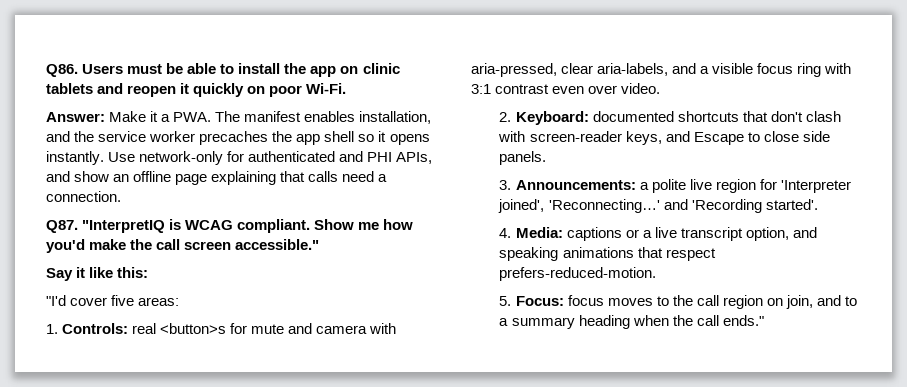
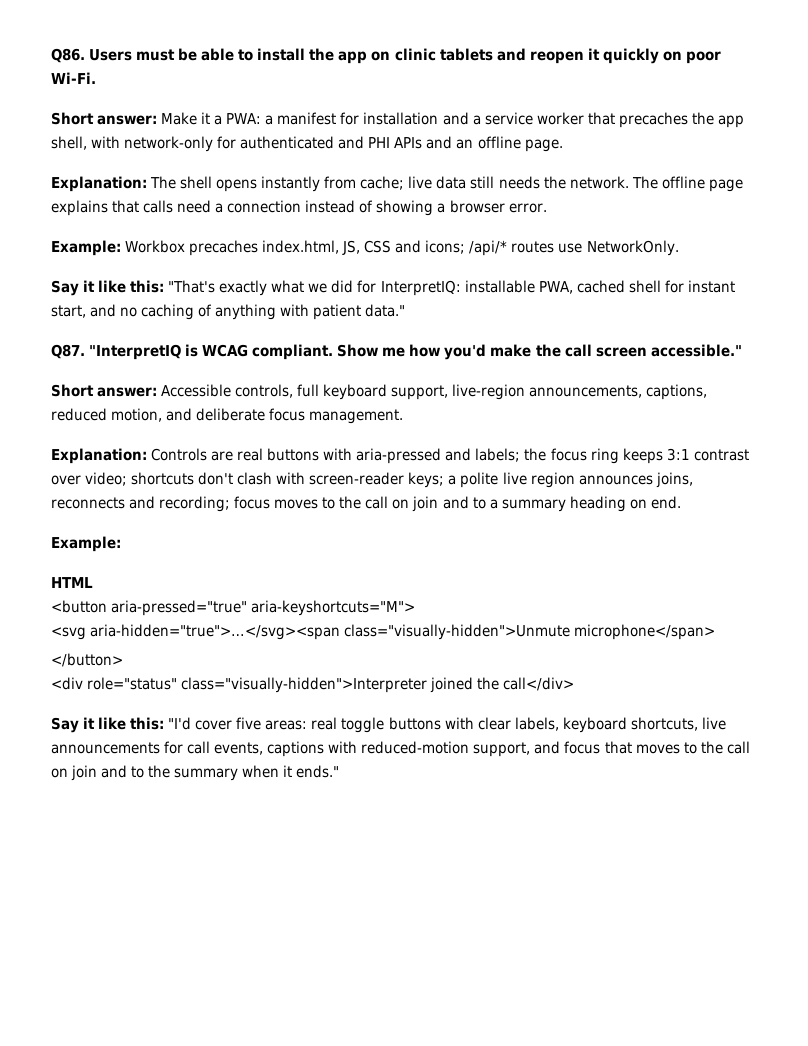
- Answer: Make it a PWA. The manifest enables installation, and the service worker precaches the app shell so it opens instantly. Use network-only for authenticated and PHI APIs, and show an offline page explaining that calls need a connection.
+ Short answer: Make it a PWA: a manifest for installation and a service worker that precaches the app shell, with network-only for authenticated and PHI APIs and an offline page.
+ Explanation: The shell opens instantly from cache; live data still needs the network. The offline page explains that calls need a connection instead of showing a browser error.
+ Example: Workbox precaches index.html, JS, CSS and icons; /api/* routes use NetworkOnly.
+ Say it like this: "That's exactly what we did for InterpretIQ: installable PWA, cached shell for instant start, and no caching of anything with patient data."
- Say it like this:
- "I'd cover five areas:
- 1. Controls: real <button>s for mute and camera with aria-pressed, clear aria-labels, and a visible focus ring with 3:1 contrast even over video.
- 2. Keyboard: documented shortcuts that don't clash with screen-reader keys, and Escape to close side panels.
- 3. Announcements: a polite live region for 'Interpreter joined', 'Reconnecting…' and 'Recording started'.
- 4. Media: captions or a live transcript option, and speaking animations that respect prefers-reduced-motion.
- 5. Focus: focus moves to the call region on join, and to a summary heading when the call ends."
+ Short answer: Accessible controls, full keyboard support, live-region announcements, captions, reduced motion, and deliberate focus management.
+ Explanation: Controls are real buttons with aria-pressed and labels; the focus ring keeps 3:1 contrast over video; shortcuts don't clash with screen-reader keys; a polite live region announces joins, reconnects and recording; focus moves to the call on join and to a summary heading on end.
+ Example:
+ HTML
+ <button aria-pressed="true" aria-keyshortcuts="M">
+ <svg aria-hidden="true">…</svg><span class="visually-hidden">Unmute microphone</span>
+ </button>
+ <div role="status" class="visually-hidden">Interpreter joined the call</div>
+ Say it like this: "I'd cover five areas: real toggle buttons with clear labels, keyboard shortcuts, live announcements for call events, captions with reduced-motion support, and focus that moves to the call on join and to the summary when it ends."

